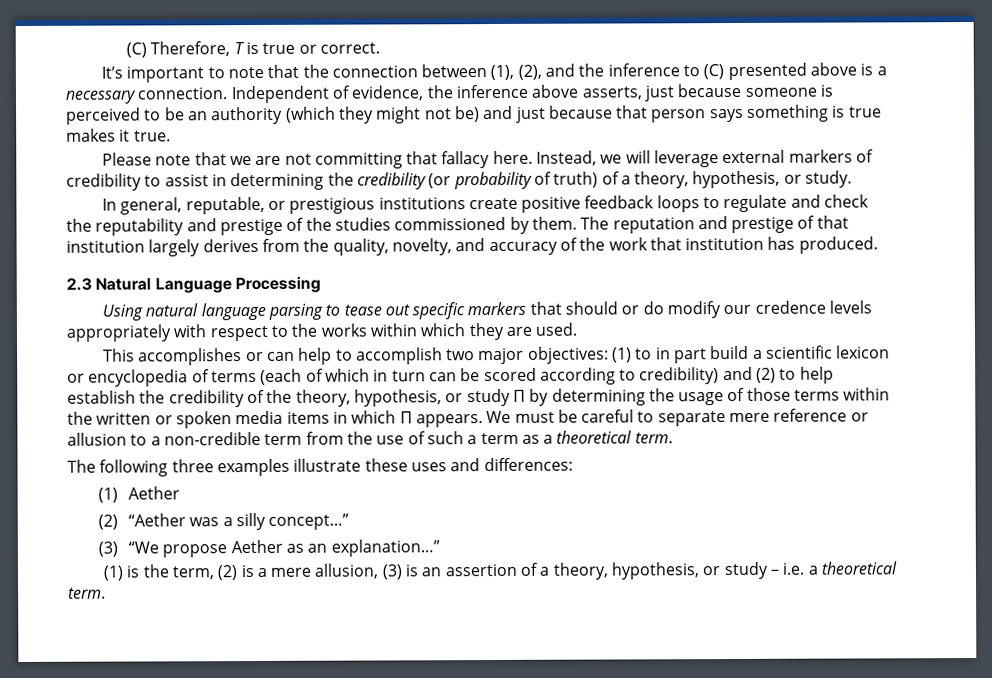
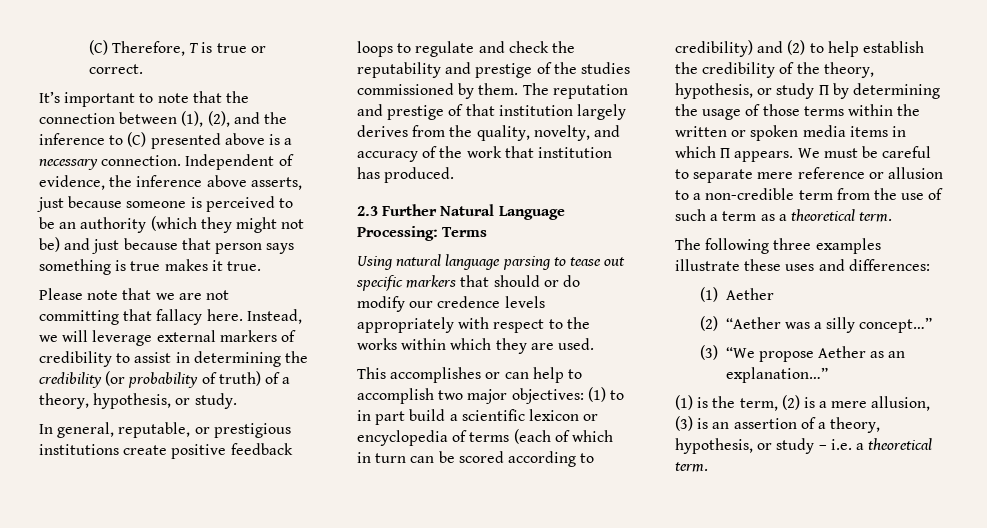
- 2.3 Natural Language Processing
+ 2.3 Further Natural Language Processing: Terms

